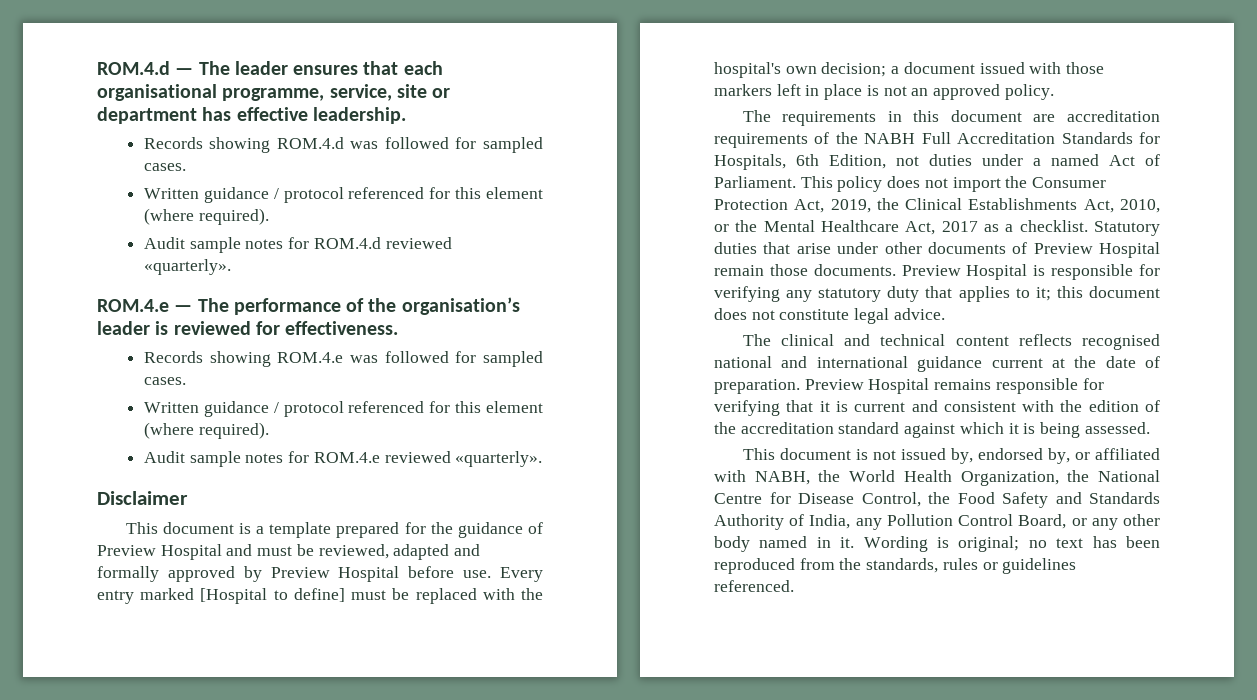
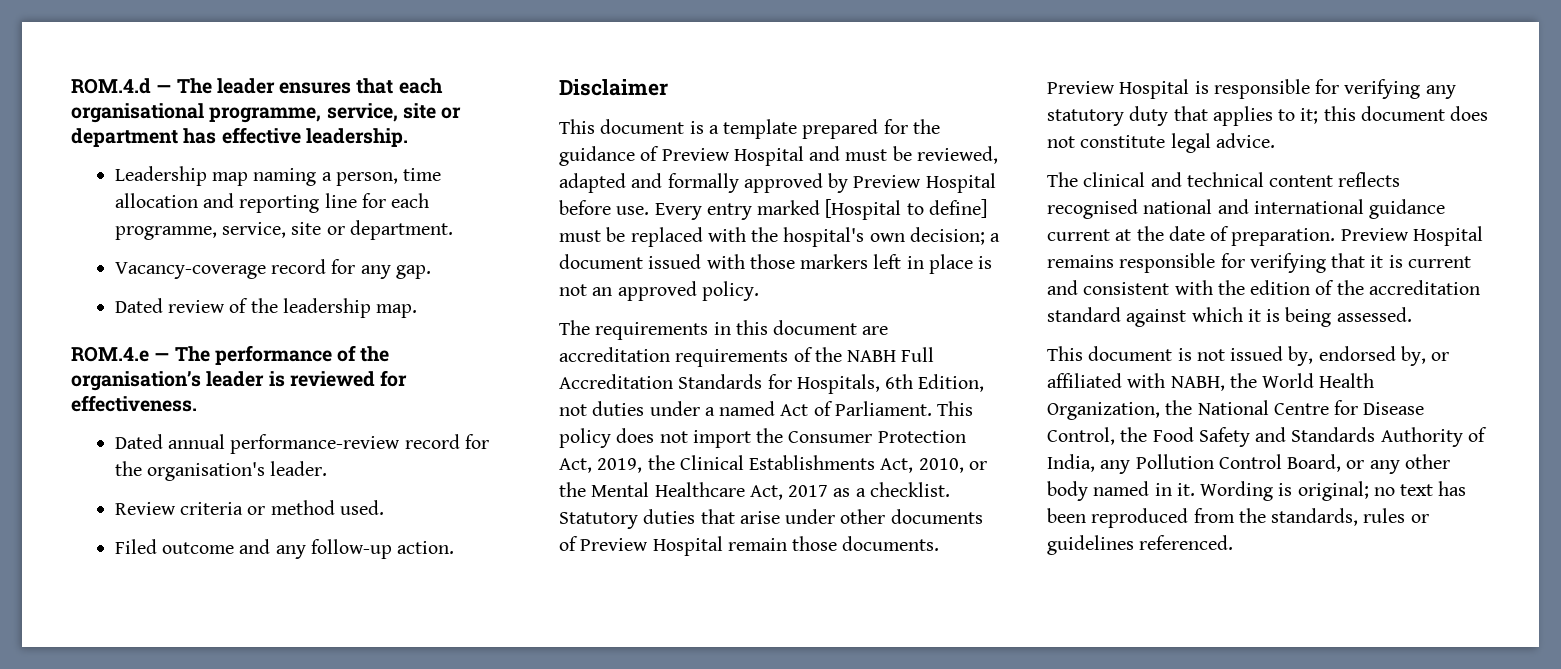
- Records showing ROM.4.d was followed for sampled cases.
- Written guidance / protocol referenced for this element (where required).
- Audit sample notes for ROM.4.d reviewed «quarterly».
+ Leadership map naming a person, time allocation and reporting line for each programme, service, site or department.
+ Vacancy-coverage record for any gap.
+ Dated review of the leadership map.
- Records showing ROM.4.e was followed for sampled cases.
- Written guidance / protocol referenced for this element (where required).
- Audit sample notes for ROM.4.e reviewed «quarterly».
+ Dated annual performance-review record for the organisation's leader.
+ Review criteria or method used.
+ Filed outcome and any follow-up action.

